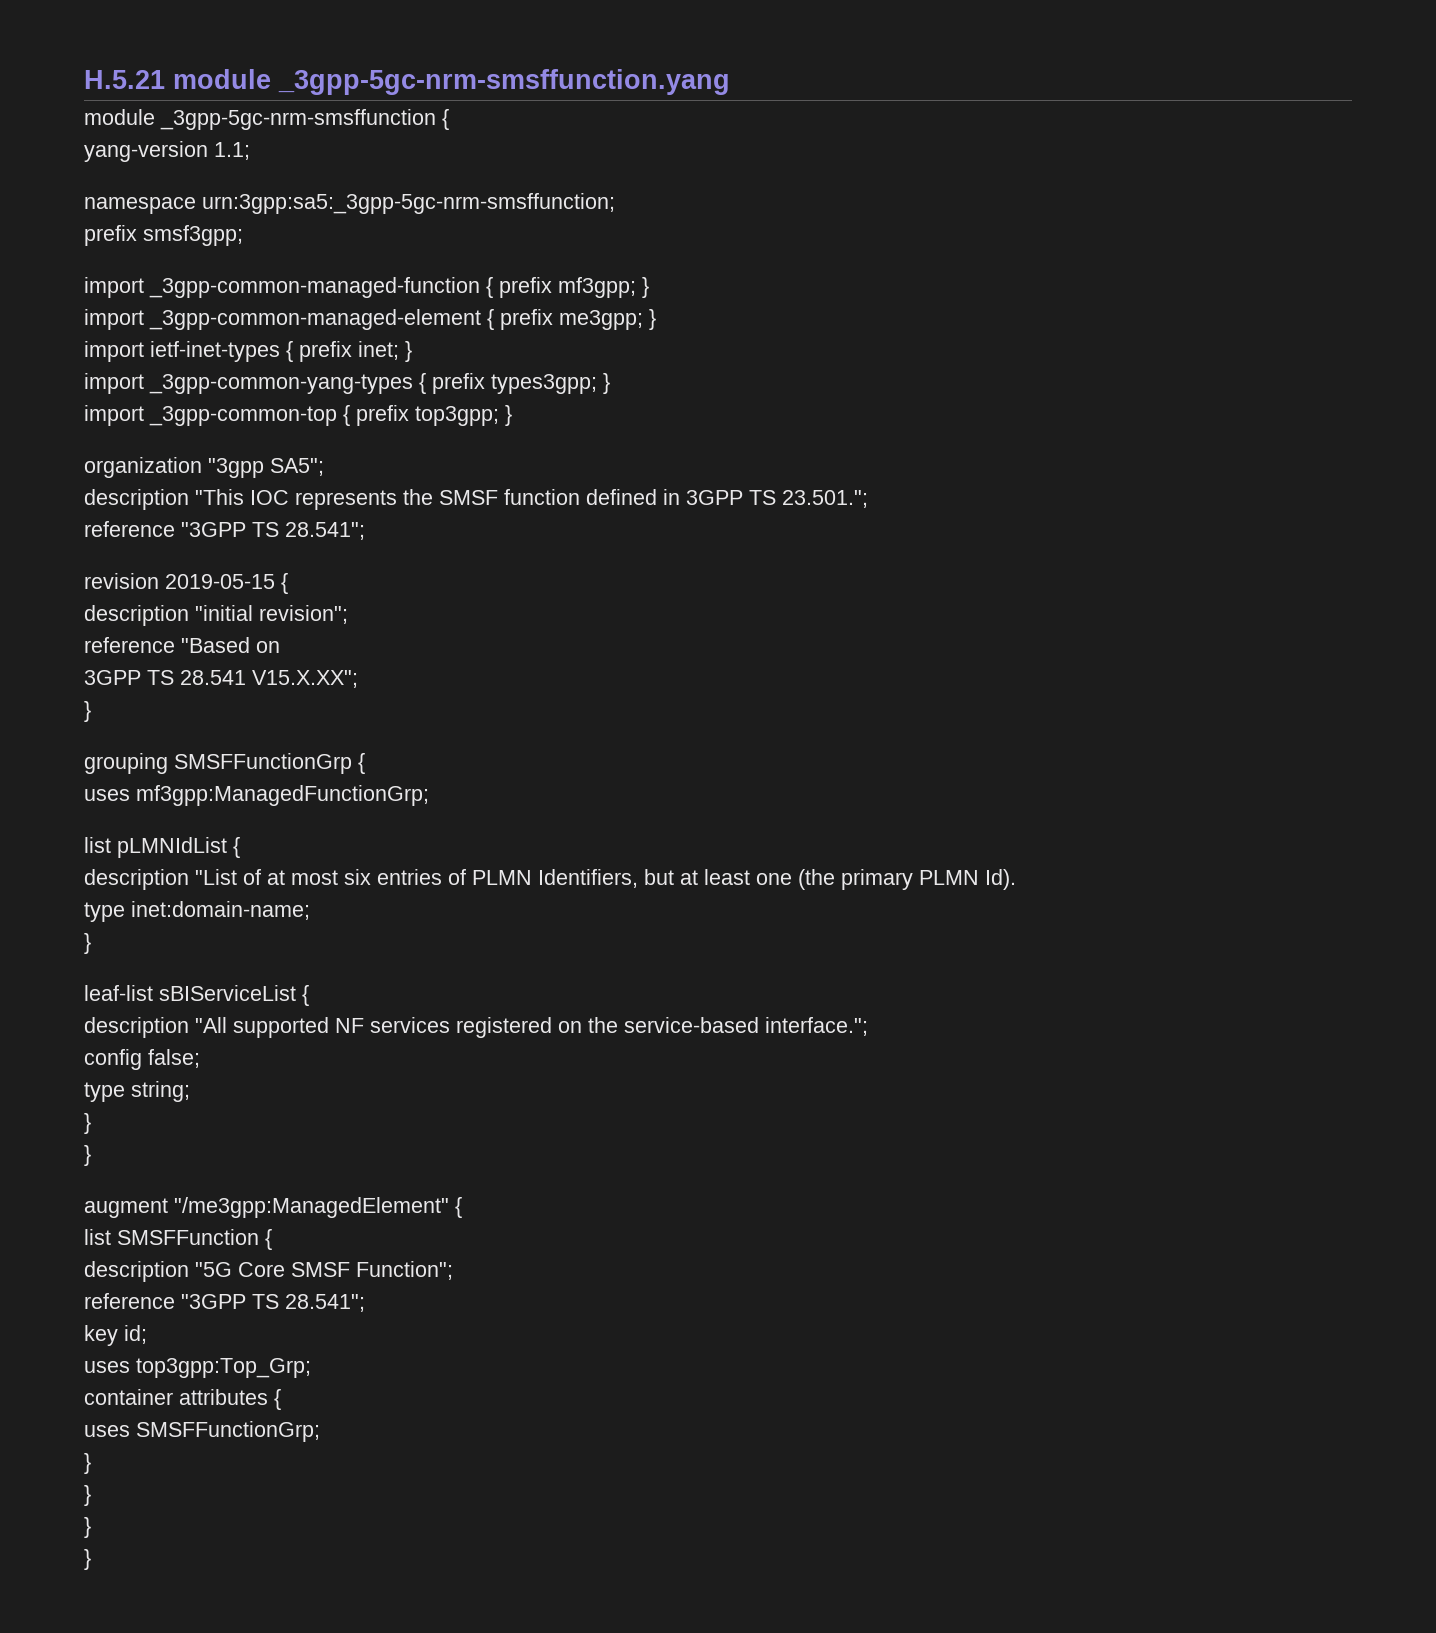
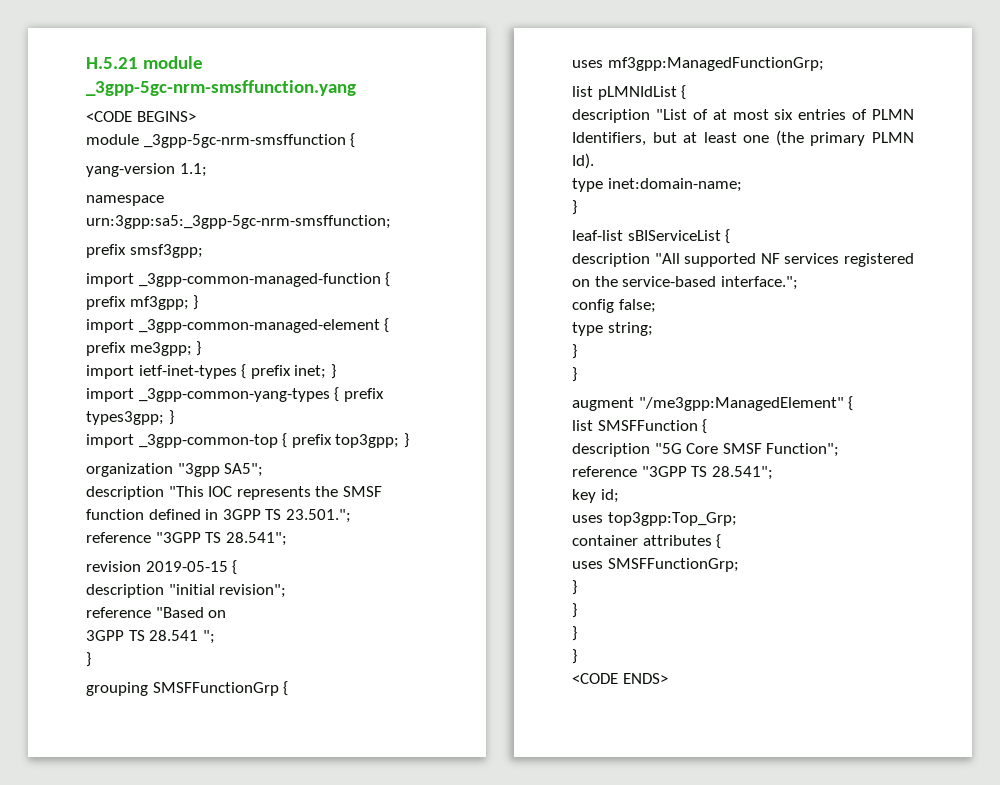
+ <CODE BEGINS>
- 3GPP TS 28.541 V15.X.XX";
+ 3GPP TS 28.541 ";
+ <CODE ENDS>

